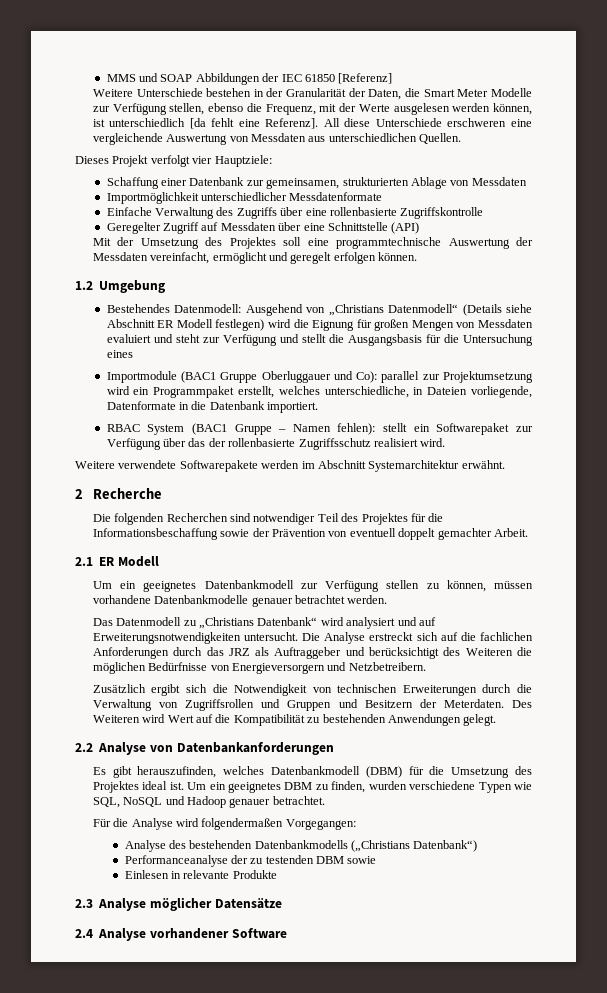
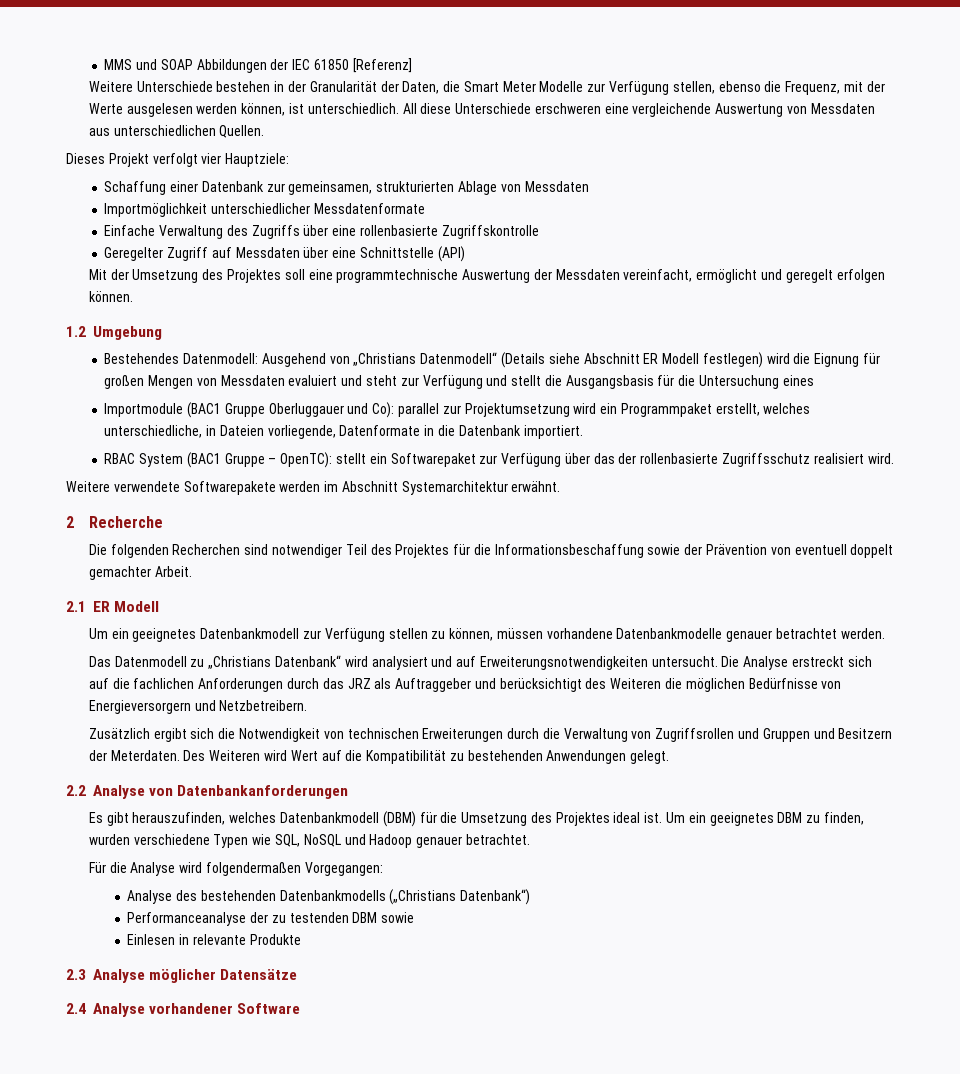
- Weitere Unterschiede bestehen in der Granularität der Daten, die Smart Meter Modelle zur Verfügung stellen, ebenso die Frequenz, mit der Werte ausgelesen werden können, ist unterschiedlich [da fehlt eine Referenz].
+ Weitere Unterschiede bestehen in der Granularität der Daten, die Smart Meter Modelle zur Verfügung stellen, ebenso die Frequenz, mit der Werte ausgelesen werden können, ist unterschiedlich.
- RBAC System (BAC1 Gruppe – Namen fehlen): stellt ein Softwarepaket zur Verfügung über das der rollenbasierte Zugriffsschutz realisiert wird.
+ RBAC System (BAC1 Gruppe – OpenTC): stellt ein Softwarepaket zur Verfügung über das der rollenbasierte Zugriffsschutz realisiert wird.

